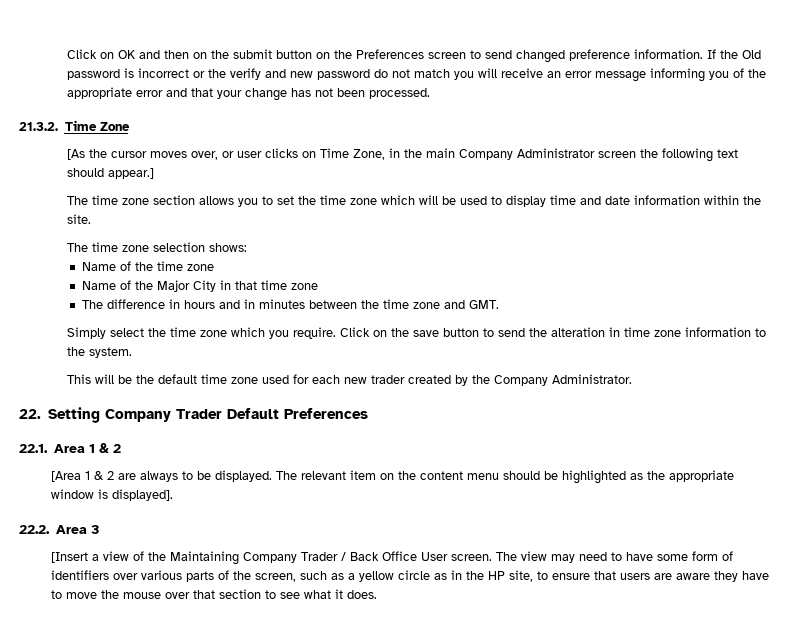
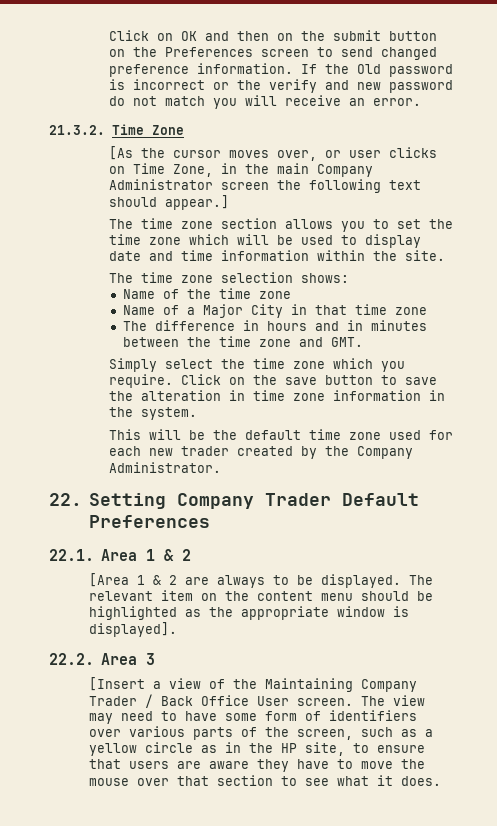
- If the Old password is incorrect or the verify and new password do not match you will receive an error message informing you of the appropriate error and that your change has not been processed.
+ If the Old password is incorrect or the verify and new password do not match you will receive an error.
- The time zone section allows you to set the time zone which will be used to display time and date information within the site.
+ The time zone section allows you to set the time zone which will be used to display date and time information within the site.
- Name of the Major City in that time zone
+ Name of a Major City in that time zone
- Click on the save button to send the alteration in time zone information to the system.
+ Click on the save button to save the alteration in time zone information in the system.

